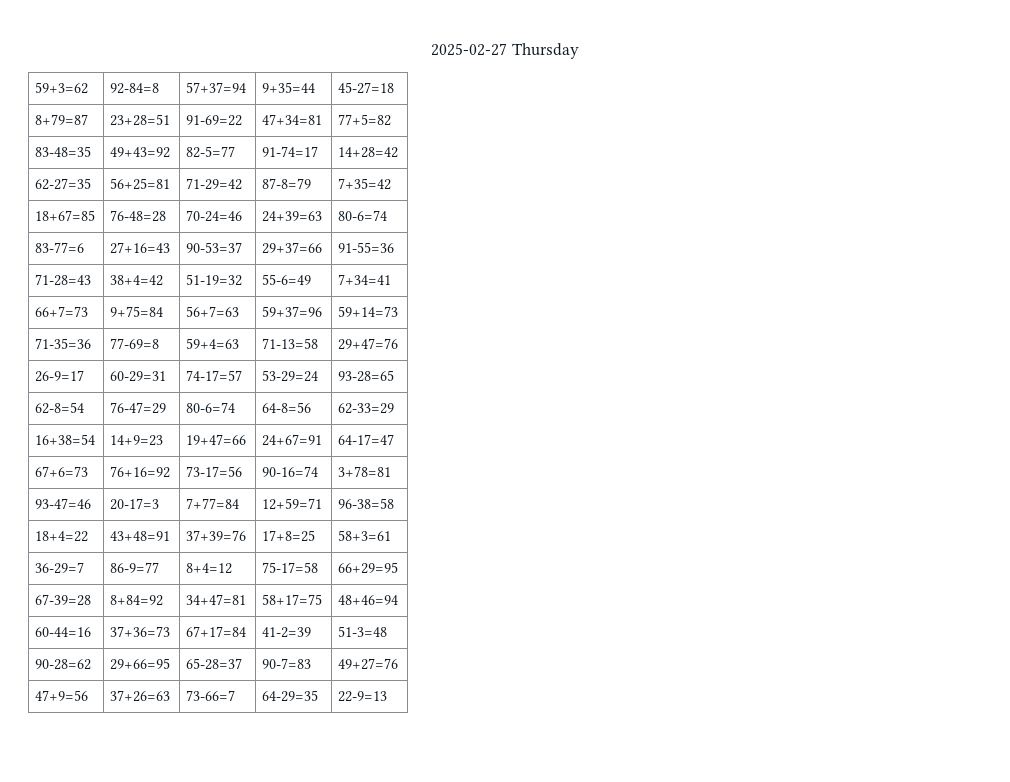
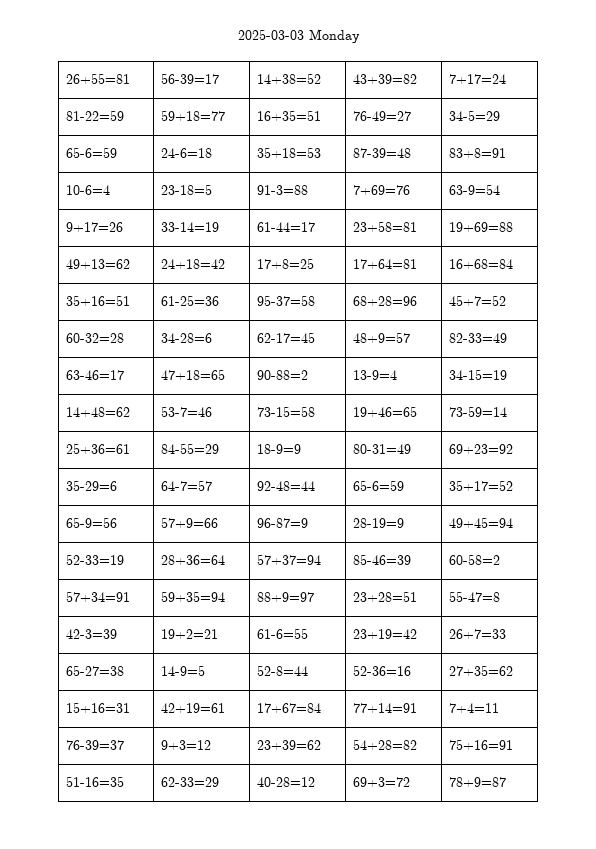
- 2025-02-27 Thursday
- 59+3=62 | 92-84=8 | 57+37=94 | 9+35=44 | 45-27=18
- 8+79=87 | 23+28=51 | 91-69=22 | 47+34=81 | 77+5=82
- 83-48=35 | 49+43=92 | 82-5=77 | 91-74=17 | 14+28=42
- 62-27=35 | 56+25=81 | 71-29=42 | 87-8=79 | 7+35=42
- 18+67=85 | 76-48=28 | 70-24=46 | 24+39=63 | 80-6=74
- 83-77=6 | 27+16=43 | 90-53=37 | 29+37=66 | 91-55=36
- 71-28=43 | 38+4=42 | 51-19=32 | 55-6=49 | 7+34=41
- 66+7=73 | 9+75=84 | 56+7=63 | 59+37=96 | 59+14=73
- 71-35=36 | 77-69=8 | 59+4=63 | 71-13=58 | 29+47=76
- 26-9=17 | 60-29=31 | 74-17=57 | 53-29=24 | 93-28=65
- 62-8=54 | 76-47=29 | 80-6=74 | 64-8=56 | 62-33=29
- 16+38=54 | 14+9=23 | 19+47=66 | 24+67=91 | 64-17=47
- 67+6=73 | 76+16=92 | 73-17=56 | 90-16=74 | 3+78=81
- 93-47=46 | 20-17=3 | 7+77=84 | 12+59=71 | 96-38=58
- 18+4=22 | 43+48=91 | 37+39=76 | 17+8=25 | 58+3=61
- 36-29=7 | 86-9=77 | 8+4=12 | 75-17=58 | 66+29=95
- 67-39=28 | 8+84=92 | 34+47=81 | 58+17=75 | 48+46=94
- 60-44=16 | 37+36=73 | 67+17=84 | 41-2=39 | 51-3=48
- 90-28=62 | 29+66=95 | 65-28=37 | 90-7=83 | 49+27=76
- 47+9=56 | 37+26=63 | 73-66=7 | 64-29=35 | 22-9=13
+ 2025-03-03 Monday
+ 26+55=81 | 56-39=17 | 14+38=52 | 43+39=82 | 7+17=24
+ 81-22=59 | 59+18=77 | 16+35=51 | 76-49=27 | 34-5=29
+ 65-6=59 | 24-6=18 | 35+18=53 | 87-39=48 | 83+8=91
+ 10-6=4 | 23-18=5 | 91-3=88 | 7+69=76 | 63-9=54
+ 9+17=26 | 33-14=19 | 61-44=17 | 23+58=81 | 19+69=88
+ 49+13=62 | 24+18=42 | 17+8=25 | 17+64=81 | 16+68=84
+ 35+16=51 | 61-25=36 | 95-37=58 | 68+28=96 | 45+7=52
+ 60-32=28 | 34-28=6 | 62-17=45 | 48+9=57 | 82-33=49
+ 63-46=17 | 47+18=65 | 90-88=2 | 13-9=4 | 34-15=19
+ 14+48=62 | 53-7=46 | 73-15=58 | 19+46=65 | 73-59=14
+ 25+36=61 | 84-55=29 | 18-9=9 | 80-31=49 | 69+23=92
+ 35-29=6 | 64-7=57 | 92-48=44 | 65-6=59 | 35+17=52
+ 65-9=56 | 57+9=66 | 96-87=9 | 28-19=9 | 49+45=94
+ 52-33=19 | 28+36=64 | 57+37=94 | 85-46=39 | 60-58=2
+ 57+34=91 | 59+35=94 | 88+9=97 | 23+28=51 | 55-47=8
+ 42-3=39 | 19+2=21 | 61-6=55 | 23+19=42 | 26+7=33
+ 65-27=38 | 14-9=5 | 52-8=44 | 52-36=16 | 27+35=62
+ 15+16=31 | 42+19=61 | 17+67=84 | 77+14=91 | 7+4=11
+ 76-39=37 | 9+3=12 | 23+39=62 | 54+28=82 | 75+16=91
+ 51-16=35 | 62-33=29 | 40-28=12 | 69+3=72 | 78+9=87

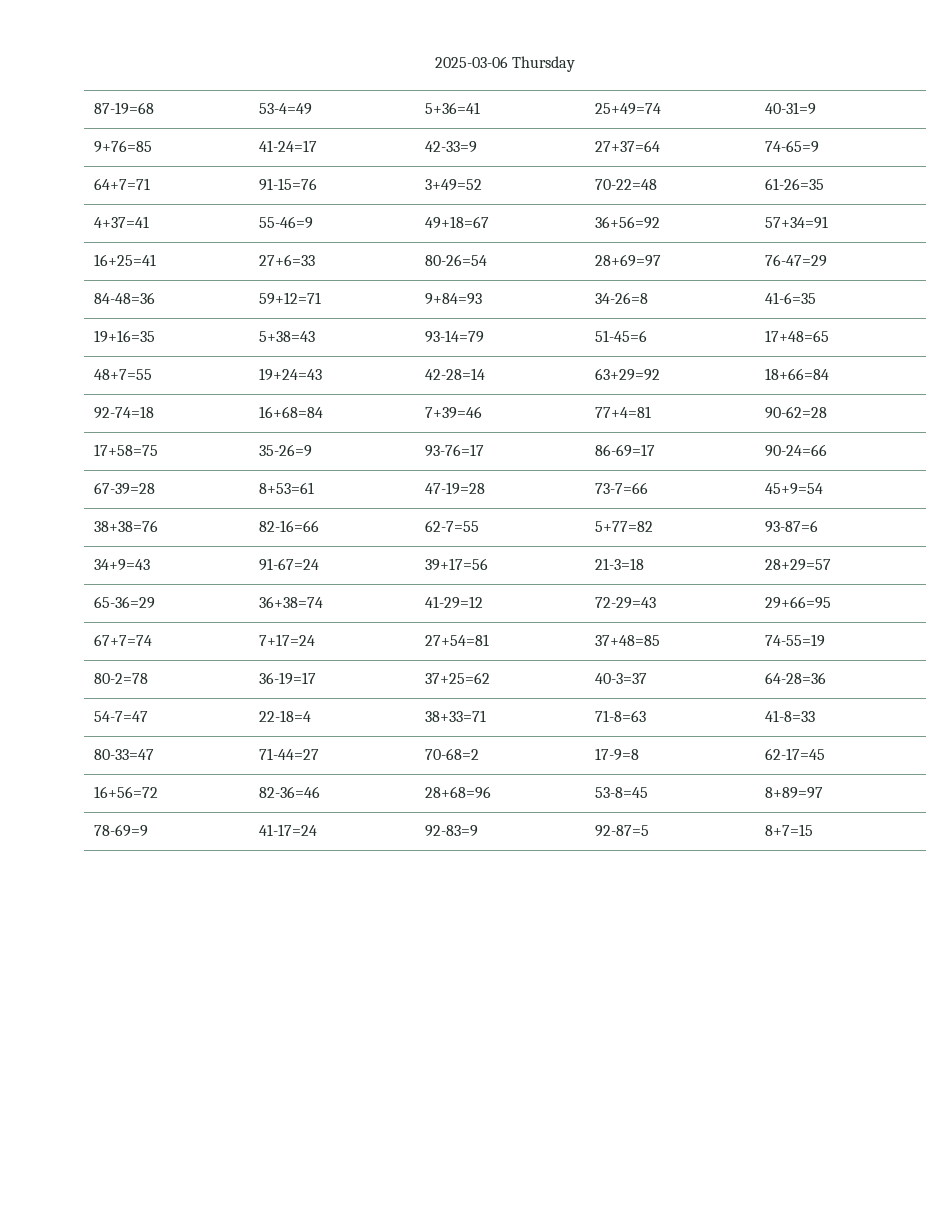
- 2025-03-03 Monday
- 26+55=81 | 56-39=17 | 14+38=52 | 43+39=82 | 7+17=24
- 81-22=59 | 59+18=77 | 16+35=51 | 76-49=27 | 34-5=29
- 65-6=59 | 24-6=18 | 35+18=53 | 87-39=48 | 83+8=91
- 10-6=4 | 23-18=5 | 91-3=88 | 7+69=76 | 63-9=54
- 9+17=26 | 33-14=19 | 61-44=17 | 23+58=81 | 19+69=88
- 49+13=62 | 24+18=42 | 17+8=25 | 17+64=81 | 16+68=84
- 35+16=51 | 61-25=36 | 95-37=58 | 68+28=96 | 45+7=52
- 60-32=28 | 34-28=6 | 62-17=45 | 48+9=57 | 82-33=49
- 63-46=17 | 47+18=65 | 90-88=2 | 13-9=4 | 34-15=19
- 14+48=62 | 53-7=46 | 73-15=58 | 19+46=65 | 73-59=14
- 25+36=61 | 84-55=29 | 18-9=9 | 80-31=49 | 69+23=92
- 35-29=6 | 64-7=57 | 92-48=44 | 65-6=59 | 35+17=52
- 65-9=56 | 57+9=66 | 96-87=9 | 28-19=9 | 49+45=94
- 52-33=19 | 28+36=64 | 57+37=94 | 85-46=39 | 60-58=2
- 57+34=91 | 59+35=94 | 88+9=97 | 23+28=51 | 55-47=8
- 42-3=39 | 19+2=21 | 61-6=55 | 23+19=42 | 26+7=33
- 65-27=38 | 14-9=5 | 52-8=44 | 52-36=16 | 27+35=62
- 15+16=31 | 42+19=61 | 17+67=84 | 77+14=91 | 7+4=11
- 76-39=37 | 9+3=12 | 23+39=62 | 54+28=82 | 75+16=91
- 51-16=35 | 62-33=29 | 40-28=12 | 69+3=72 | 78+9=87
+ 2025-03-06 Thursday
+ 87-19=68 | 53-4=49 | 5+36=41 | 25+49=74 | 40-31=9
+ 9+76=85 | 41-24=17 | 42-33=9 | 27+37=64 | 74-65=9
+ 64+7=71 | 91-15=76 | 3+49=52 | 70-22=48 | 61-26=35
+ 4+37=41 | 55-46=9 | 49+18=67 | 36+56=92 | 57+34=91
+ 16+25=41 | 27+6=33 | 80-26=54 | 28+69=97 | 76-47=29
+ 84-48=36 | 59+12=71 | 9+84=93 | 34-26=8 | 41-6=35
+ 19+16=35 | 5+38=43 | 93-14=79 | 51-45=6 | 17+48=65
+ 48+7=55 | 19+24=43 | 42-28=14 | 63+29=92 | 18+66=84
+ 92-74=18 | 16+68=84 | 7+39=46 | 77+4=81 | 90-62=28
+ 17+58=75 | 35-26=9 | 93-76=17 | 86-69=17 | 90-24=66
+ 67-39=28 | 8+53=61 | 47-19=28 | 73-7=66 | 45+9=54
+ 38+38=76 | 82-16=66 | 62-7=55 | 5+77=82 | 93-87=6
+ 34+9=43 | 91-67=24 | 39+17=56 | 21-3=18 | 28+29=57
+ 65-36=29 | 36+38=74 | 41-29=12 | 72-29=43 | 29+66=95
+ 67+7=74 | 7+17=24 | 27+54=81 | 37+48=85 | 74-55=19
+ 80-2=78 | 36-19=17 | 37+25=62 | 40-3=37 | 64-28=36
+ 54-7=47 | 22-18=4 | 38+33=71 | 71-8=63 | 41-8=33
+ 80-33=47 | 71-44=27 | 70-68=2 | 17-9=8 | 62-17=45
+ 16+56=72 | 82-36=46 | 28+68=96 | 53-8=45 | 8+89=97
+ 78-69=9 | 41-17=24 | 92-83=9 | 92-87=5 | 8+7=15

